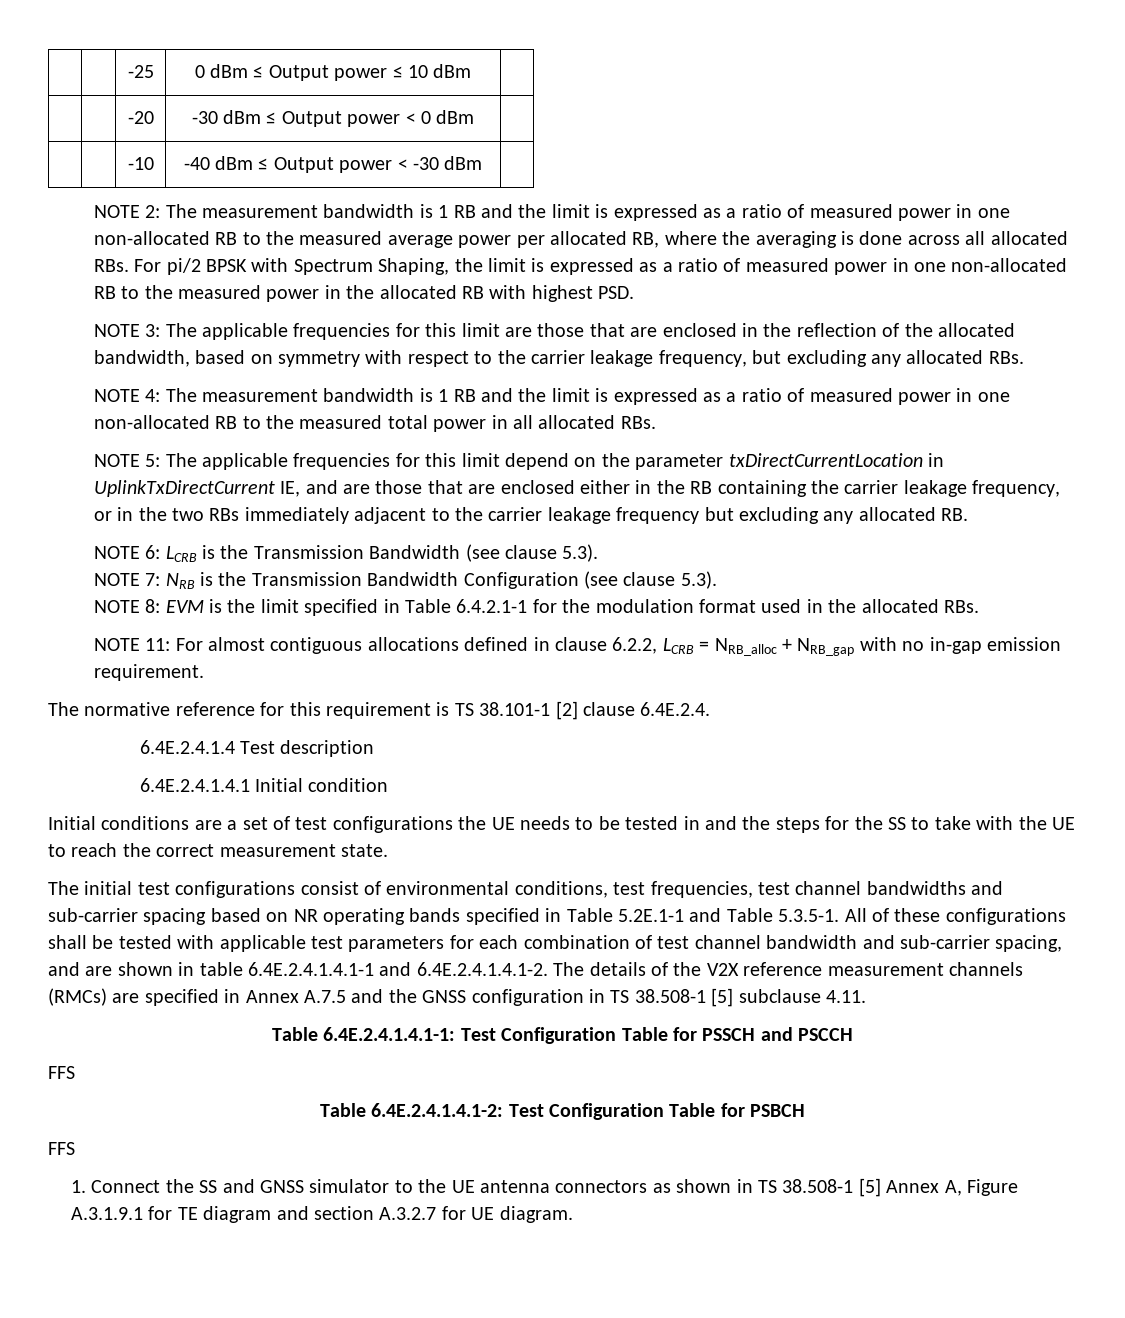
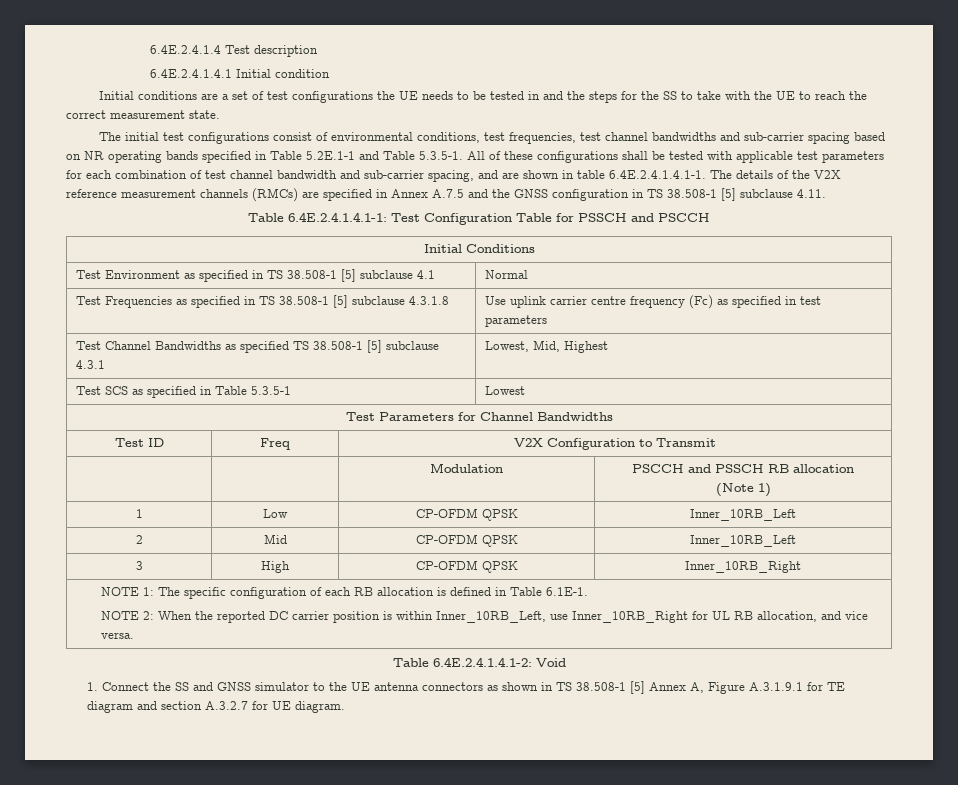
- | | -25 | 0 dBm ≤ Output power ≤ 10 dBm |
- | | -20 | -30 dBm ≤ Output power < 0 dBm |
- | | -10 | -40 dBm ≤ Output power < -30 dBm |
- NOTE 2: The measurement bandwidth is 1 RB and the limit is expressed as a ratio of measured power in one non-allocated RB to the measured average power per allocated RB, where the averaging is done across all allocated RBs. For pi/2 BPSK with Spectrum Shaping, the limit is expressed as a ratio of measured power in one non-allocated RB to the measured power in the allocated RB with highest PSD.
- NOTE 3: The applicable frequencies for this limit are those that are enclosed in the reflection of the allocated bandwidth, based on symmetry with respect to the carrier leakage frequency, but excluding any allocated RBs.
- NOTE 4: The measurement bandwidth is 1 RB and the limit is expressed as a ratio of measured power in one non-allocated RB to the measured total power in all allocated RBs.
- NOTE 5: The applicable frequencies for this limit depend on the parameter txDirectCurrentLocation in UplinkTxDirectCurrent IE, and are those that are enclosed either in the RB containing the carrier leakage frequency, or in the two RBs immediately adjacent to the carrier leakage frequency but excluding any allocated RB.
- NOTE 6: LCRB is the Transmission Bandwidth (see clause 5.3).
- NOTE 7: NRB is the Transmission Bandwidth Configuration (see clause 5.3).
- NOTE 8: EVM is the limit specified in Table 6.4.2.1-1 for the modulation format used in the allocated RBs.
- NOTE 11: For almost contiguous allocations defined in clause 6.2.2, LCRB = NRB_alloc + NRB_gap with no in-gap emission requirement.
- The normative reference for this requirement is TS 38.101-1 [2] clause 6.4E.2.4.
- The initial test configurations consist of environmental conditions, test frequencies, test channel bandwidths and sub-carrier spacing based on NR operating bands specified in Table 5.2E.1-1 and Table 5.3.5-1. All of these configurations shall be tested with applicable test parameters for each combination of test channel bandwidth and sub-carrier spacing, and are shown in table 6.4E.2.4.1.4.1-1 and 6.4E.2.4.1.4.1-2. The details of the V2X reference measurement channels (RMCs) are specified in Annex A.7.5 and the GNSS configuration in TS 38.508-1 [5] subclause 4.11.
+ The initial test configurations consist of environmental conditions, test frequencies, test channel bandwidths and sub-carrier spacing based on NR operating bands specified in Table 5.2E.1-1 and Table 5.3.5-1. All of these configurations shall be tested with applicable test parameters for each combination of test channel bandwidth and sub-carrier spacing, and are shown in table 6.4E.2.4.1.4.1-1. The details of the V2X reference measurement channels (RMCs) are specified in Annex A.7.5 and the GNSS configuration in TS 38.508-1 [5] subclause 4.11.
  Table 6.4E.2.4.1.4.1-1: Test Configuration Table for PSSCH and PSCCH
- FFS
- Table 6.4E.2.4.1.4.1-2: Test Configuration Table for PSBCH
- FFS
+ Initial Conditions
+ Test Environment as specified in TS 38.508-1 [5] subclause 4.1 | Normal
+ Test Frequencies as specified in TS 38.508-1 [5] subclause 4.3.1.8 | Use uplink carrier centre frequency (Fc) as specified in test parameters
+ Test Channel Bandwidths as specified TS 38.508-1 [5] subclause 4.3.1 | Lowest, Mid, Highest
+ Test SCS as specified in Table 5.3.5-1 | Lowest
+ Test Parameters for Channel Bandwidths
+ Test ID | Freq | V2X Configuration to Transmit
+ | | Modulation | PSCCH and PSSCH RB allocation
+ (Note 1)
+ 1 | Low | CP-OFDM QPSK | Inner_10RB_Left
+ 2 | Mid | CP-OFDM QPSK | Inner_10RB_Left
+ 3 | High | CP-OFDM QPSK | Inner_10RB_Right
+ NOTE 1: The specific configuration of each RB allocation is defined in Table 6.1E-1.
+ NOTE 2: When the reported DC carrier position is within Inner_10RB_Left, use Inner_10RB_Right for UL RB allocation, and vice versa.
+ Table 6.4E.2.4.1.4.1-2: Void

